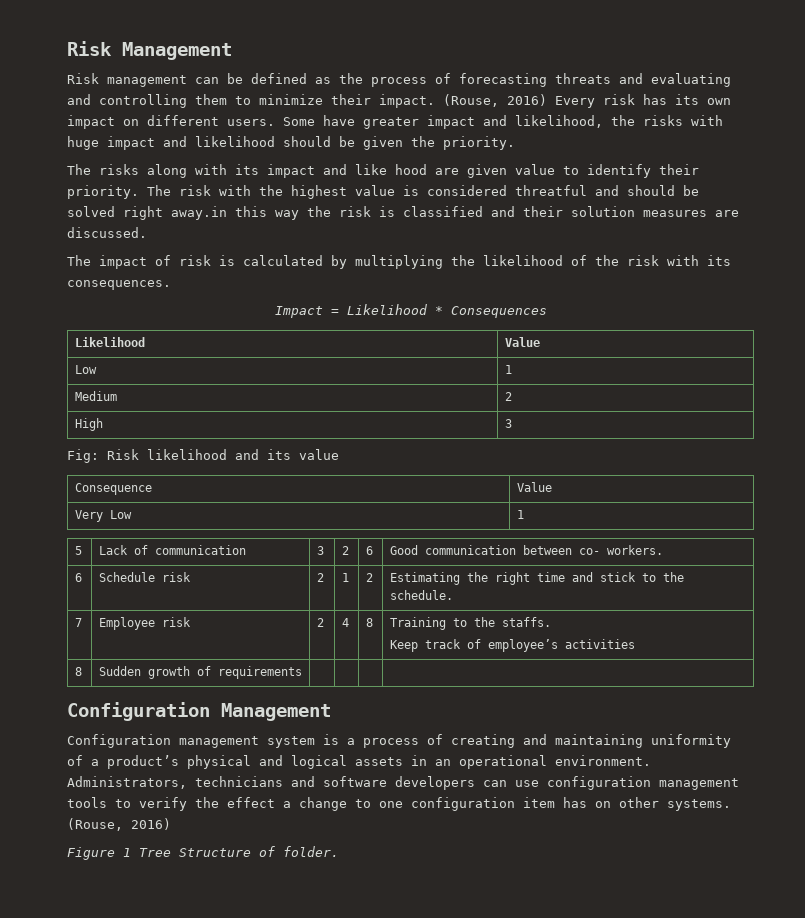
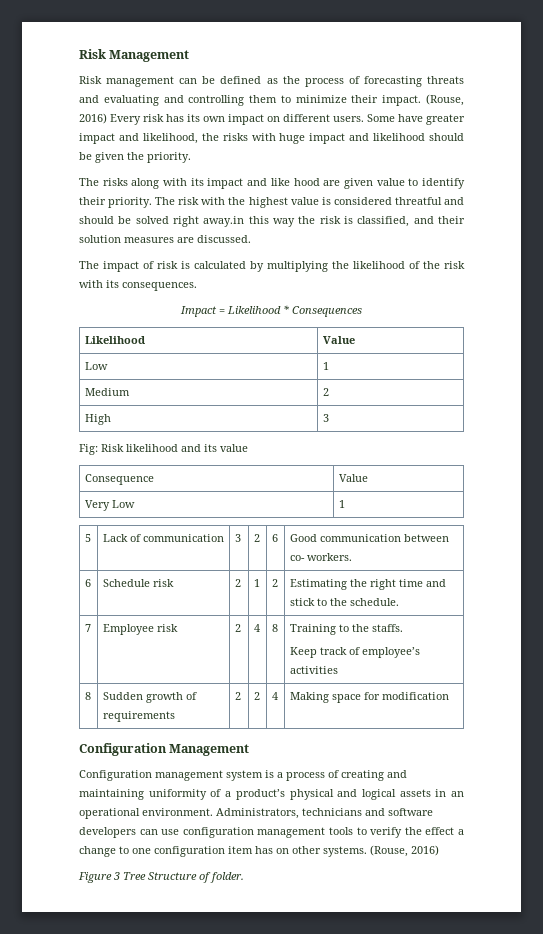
- The risk with the highest value is considered threatful and should be solved right away.in this way the risk is classified and their solution measures are discussed.
+ The risk with the highest value is considered threatful and should be solved right away.in this way the risk is classified, and their solution measures are discussed.
- 8 | Sudden growth of requirements | | | |
+ 8 | Sudden growth of requirements | 2 | 2 | 4 | Making space for modification
- Figure 1 Tree Structure of folder.
+ Figure 3 Tree Structure of folder.

